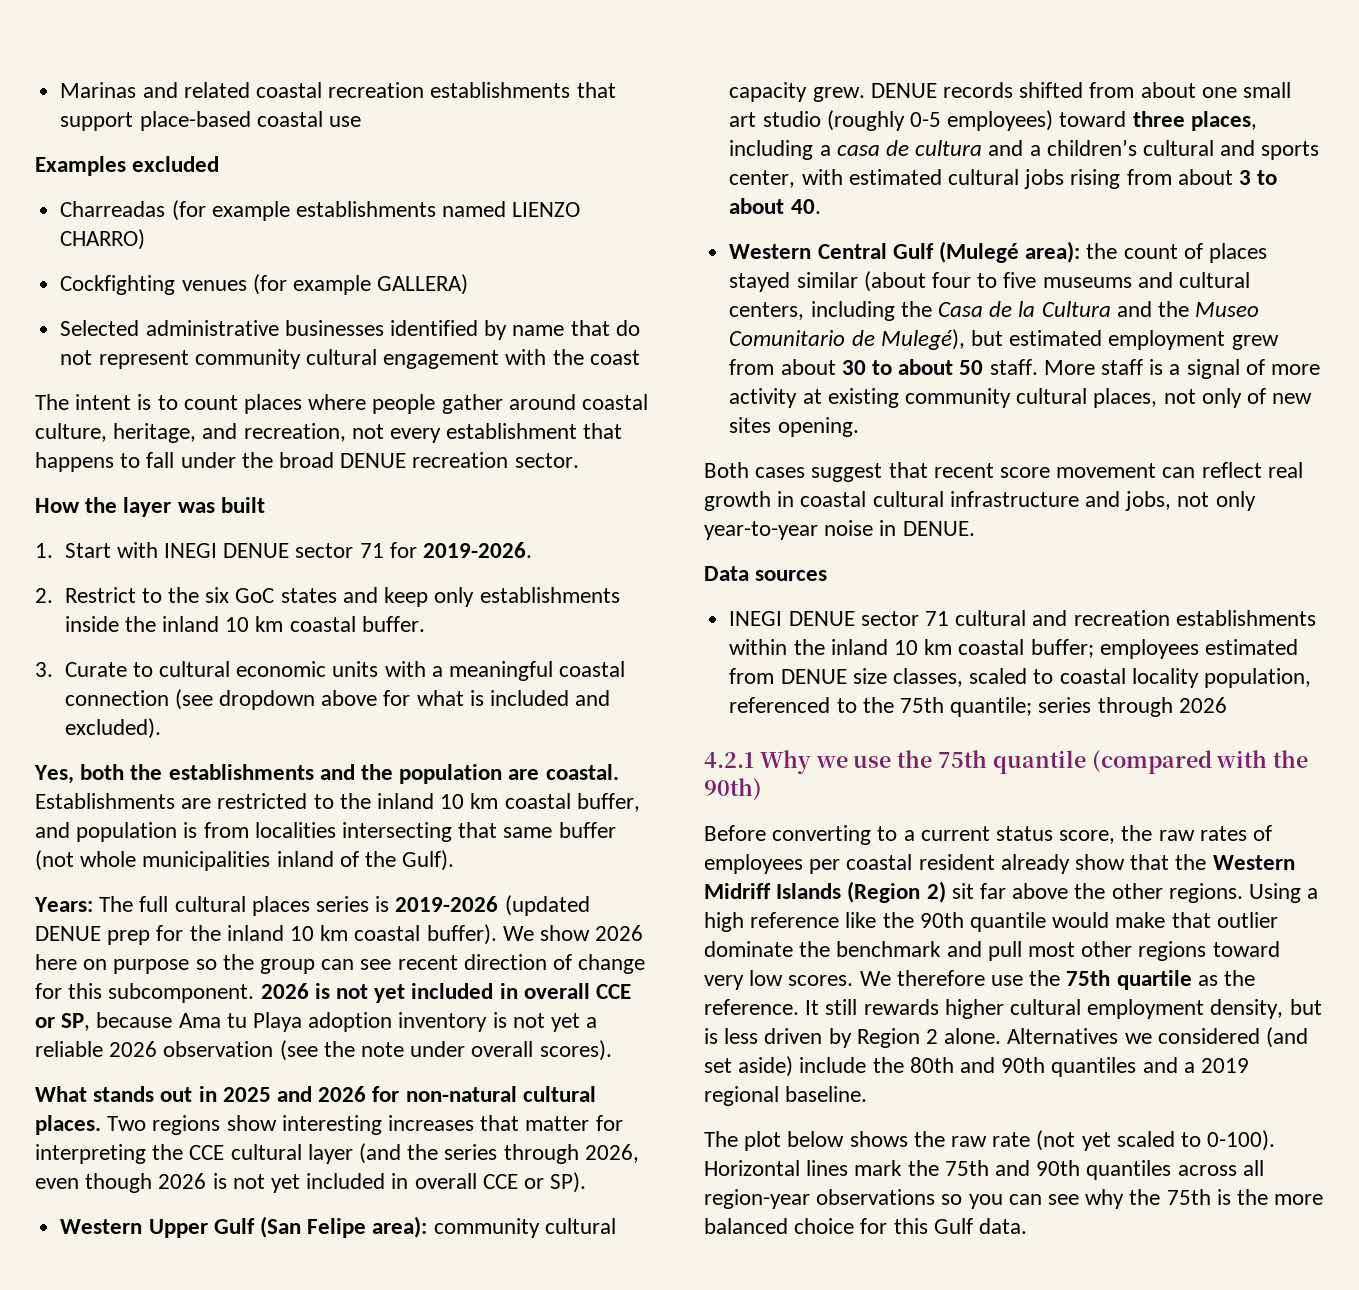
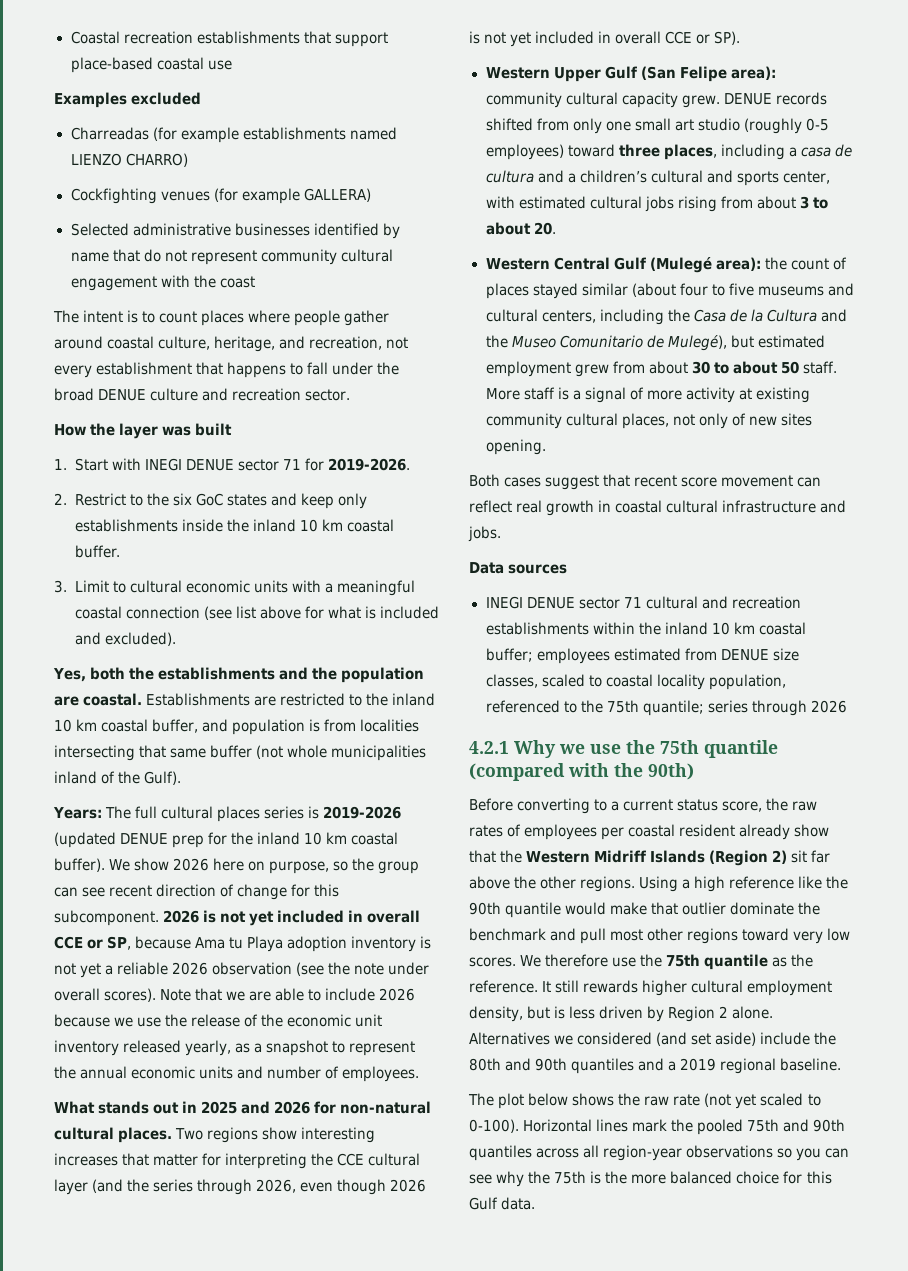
- Marinas and related coastal recreation establishments that support place-based coastal use
+ Coastal recreation establishments that support place-based coastal use
- The intent is to count places where people gather around coastal culture, heritage, and recreation, not every establishment that happens to fall under the broad DENUE recreation sector.
+ The intent is to count places where people gather around coastal culture, heritage, and recreation, not every establishment that happens to fall under the broad DENUE culture and recreation sector.
- 3. Curate to cultural economic units with a meaningful coastal connection (see dropdown above for what is included and excluded).
+ 3. Limit to cultural economic units with a meaningful coastal connection (see list above for what is included and excluded).
- We show 2026 here on purpose so the group can see recent direction of change for this subcomponent.
+ We show 2026 here on purpose, so the group can see recent direction of change for this subcomponent.
+ Note that we are able to include 2026 because we use the release of the economic unit inventory released yearly, as a snapshot to represent the annual economic units and number of employees.
- DENUE records shifted from about one small art studio (roughly 0-5 employees) toward three places, including a casa de cultura and a children’s cultural and sports center, with estimated cultural jobs rising from about 3 to about 40.
+ DENUE records shifted from only one small art studio (roughly 0-5 employees) toward three places, including a casa de cultura and a children’s cultural and sports center, with estimated cultural jobs rising from about 3 to about 20.
- Both cases suggest that recent score movement can reflect real growth in coastal cultural infrastructure and jobs, not only year-to-year noise in DENUE.
+ Both cases suggest that recent score movement can reflect real growth in coastal cultural infrastructure and jobs.
- We therefore use the 75th quartile as the reference.
+ We therefore use the 75th quantile as the reference.
- Horizontal lines mark the 75th and 90th quantiles across all region-year observations so you can see why the 75th is the more balanced choice for this Gulf data.
+ Horizontal lines mark the pooled 75th and 90th quantiles across all region-year observations so you can see why the 75th is the more balanced choice for this Gulf data.

